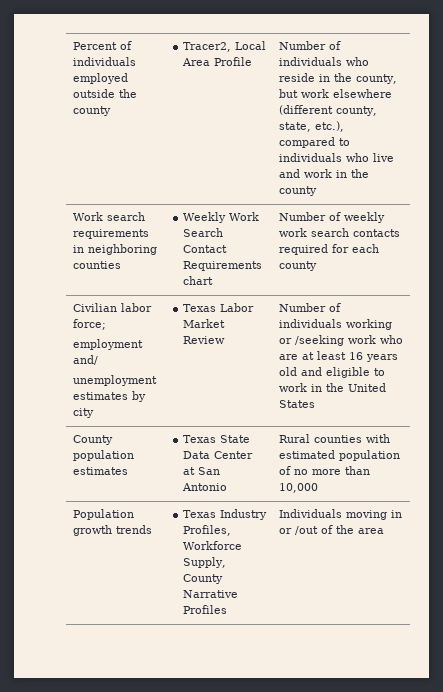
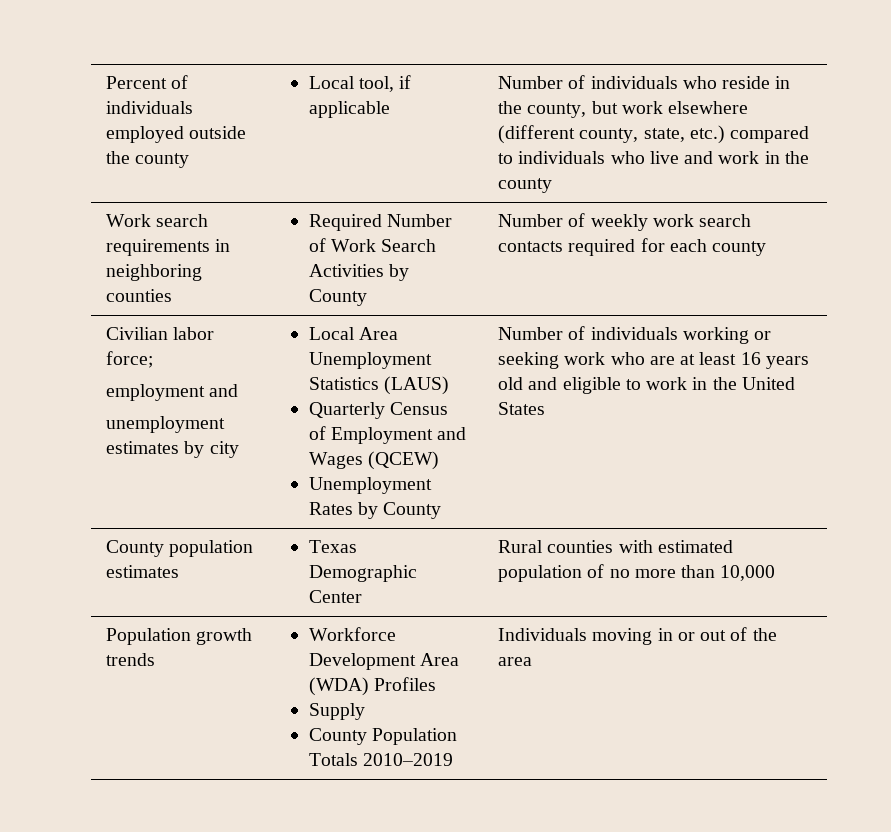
- Percent of individuals employed outside the county | Tracer2, Local Area Profile | Number of individuals who reside in the county, but work elsewhere (different county, state, etc.), compared to individuals who live and work in the county
+ Percent of individuals employed outside the county | Local tool, if applicable | Number of individuals who reside in the county, but work elsewhere (different county, state, etc.) compared to individuals who live and work in the county
- Work search requirements in neighboring counties | Weekly Work Search Contact Requirements chart | Number of weekly work search contacts required for each county
+ Work search requirements in neighboring counties | Required Number of Work Search Activities by County | Number of weekly work search contacts required for each county
- employment and/
+ employment and
- Texas Labor Market Review
+ Local Area Unemployment Statistics (LAUS)
+ Quarterly Census of Employment and Wages (QCEW)
+ Unemployment Rates by County
- Number of individuals working or /seeking work who are at least 16 years old and eligible to work in the United States
+ Number of individuals working or seeking work who are at least 16 years old and eligible to work in the United States
- County population estimates | Texas State Data Center at San Antonio | Rural counties with estimated population of no more than 10,000
+ County population estimates | Texas Demographic Center | Rural counties with estimated population of no more than 10,000
- Population growth trends | Texas Industry Profiles, Workforce Supply, County Narrative Profiles | Individuals moving in or /out of the area
+ Population growth trends | Workforce Development Area (WDA) Profiles
+ Supply
+ County Population Totals 2010–2019 | Individuals moving in or out of the area

